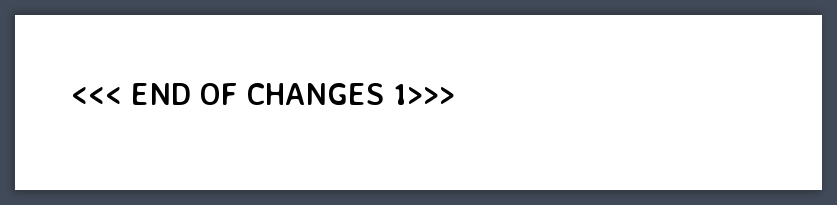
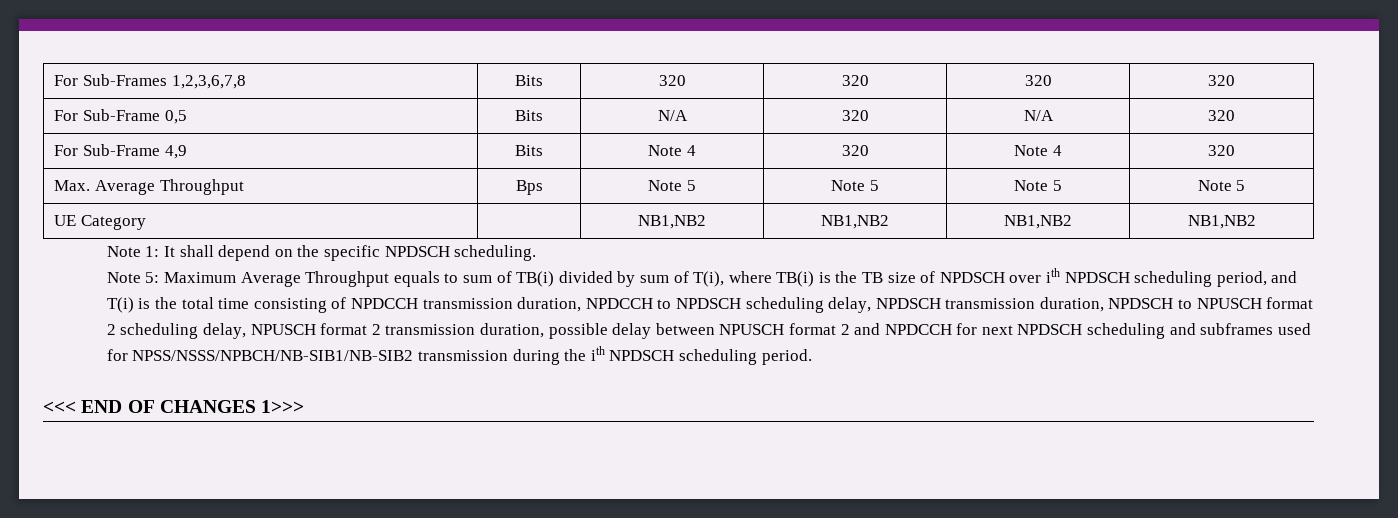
+ For Sub-Frames 1,2,3,6,7,8 | Bits | 320 | 320 | 320 | 320
+ For Sub-Frame 0,5 | Bits | N/A | 320 | N/A | 320
+ For Sub-Frame 4,9 | Bits | Note 4 | 320 | Note 4 | 320
+ Max. Average Throughput | Bps | Note 5 | Note 5 | Note 5 | Note 5
+ UE Category | | NB1,NB2 | NB1,NB2 | NB1,NB2 | NB1,NB2
+ Note 1: It shall depend on the specific NPDSCH scheduling.
+ Note 5: Maximum Average Throughput equals to sum of TB(i) divided by sum of T(i), where TB(i) is the TB size of NPDSCH over ith NPDSCH scheduling period, and T(i) is the total time consisting of NPDCCH transmission duration, NPDCCH to NPDSCH scheduling delay, NPDSCH transmission duration, NPDSCH to NPUSCH format 2 scheduling delay, NPUSCH format 2 transmission duration, possible delay between NPUSCH format 2 and NPDCCH for next NPDSCH scheduling and subframes used for NPSS/NSSS/NPBCH/NB-SIB1/NB-SIB2 transmission during the ith NPDSCH scheduling period.

